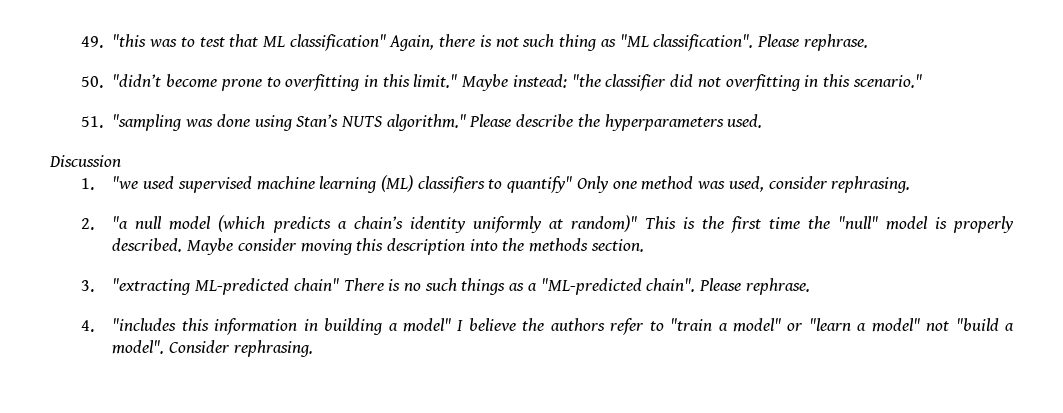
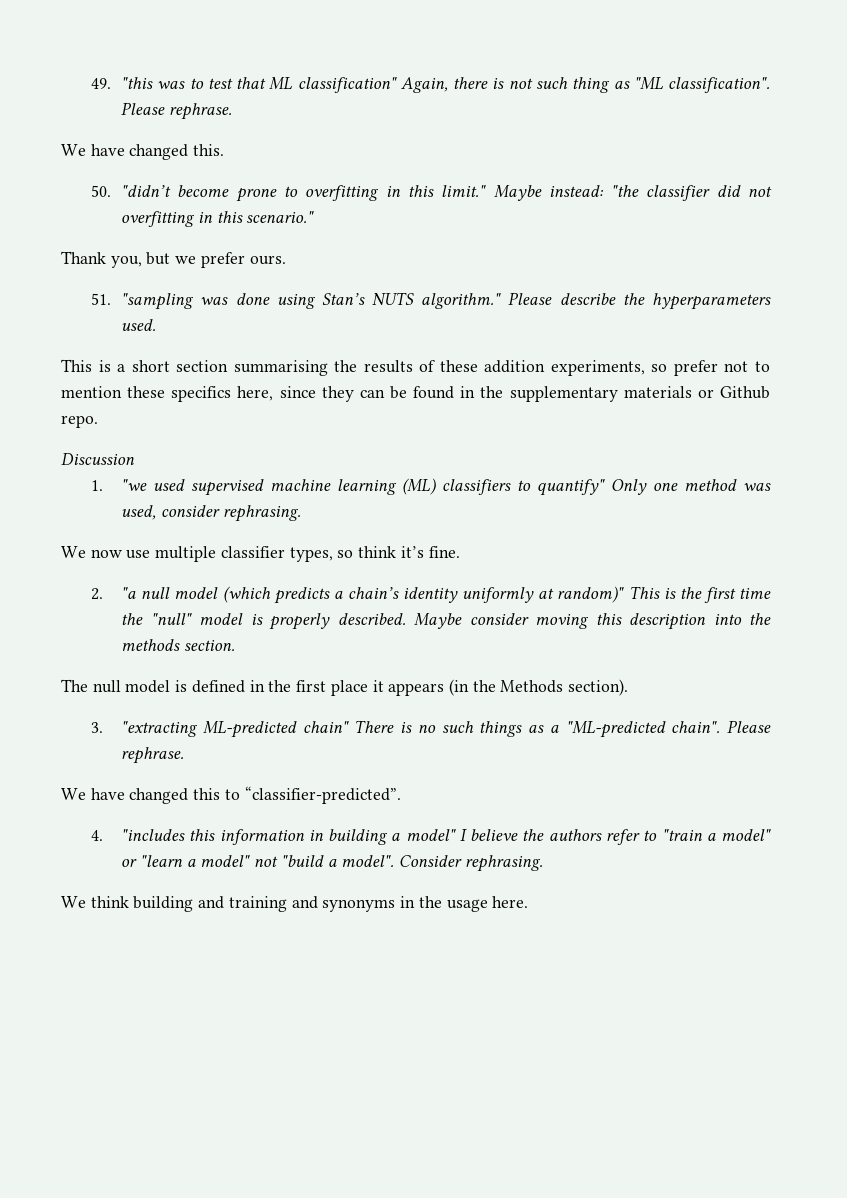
+ We have changed this.
+ Thank you, but we prefer ours.
+ This is a short section summarising the results of these addition experiments, so prefer not to mention these specifics here, since they can be found in the supplementary materials or Github repo.
+ We now use multiple classifier types, so think it’s fine.
+ The null model is defined in the first place it appears (in the Methods section).
+ We have changed this to “classifier-predicted”.
+ We think building and training and synonyms in the usage here.

